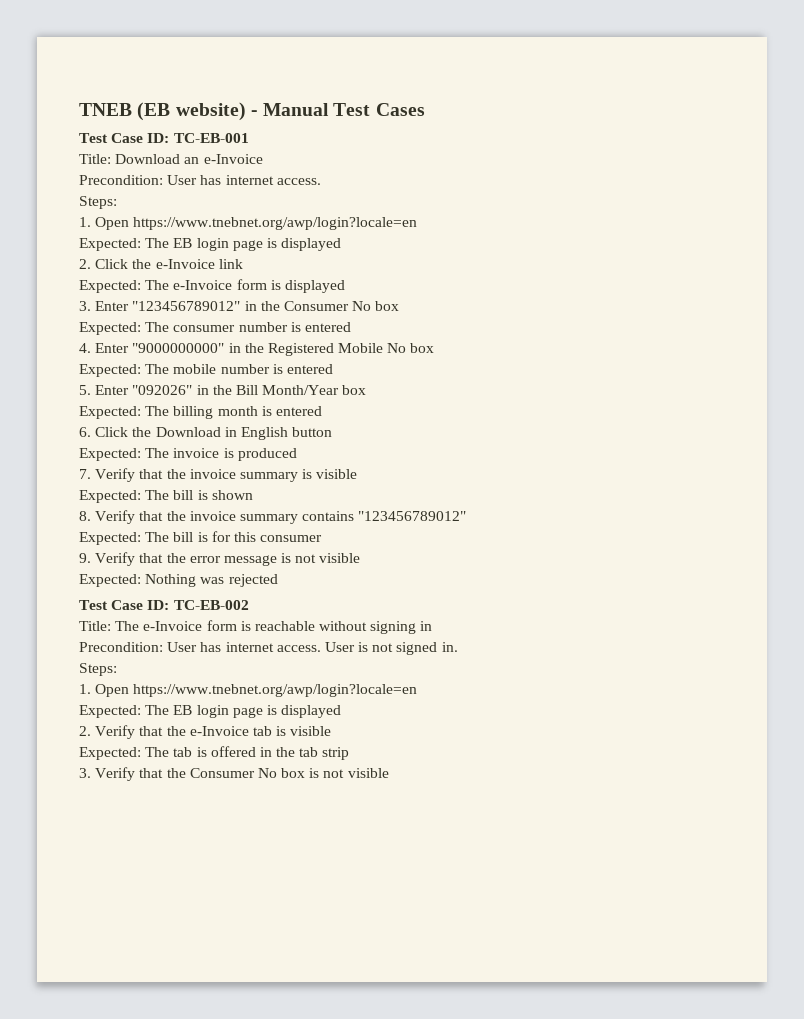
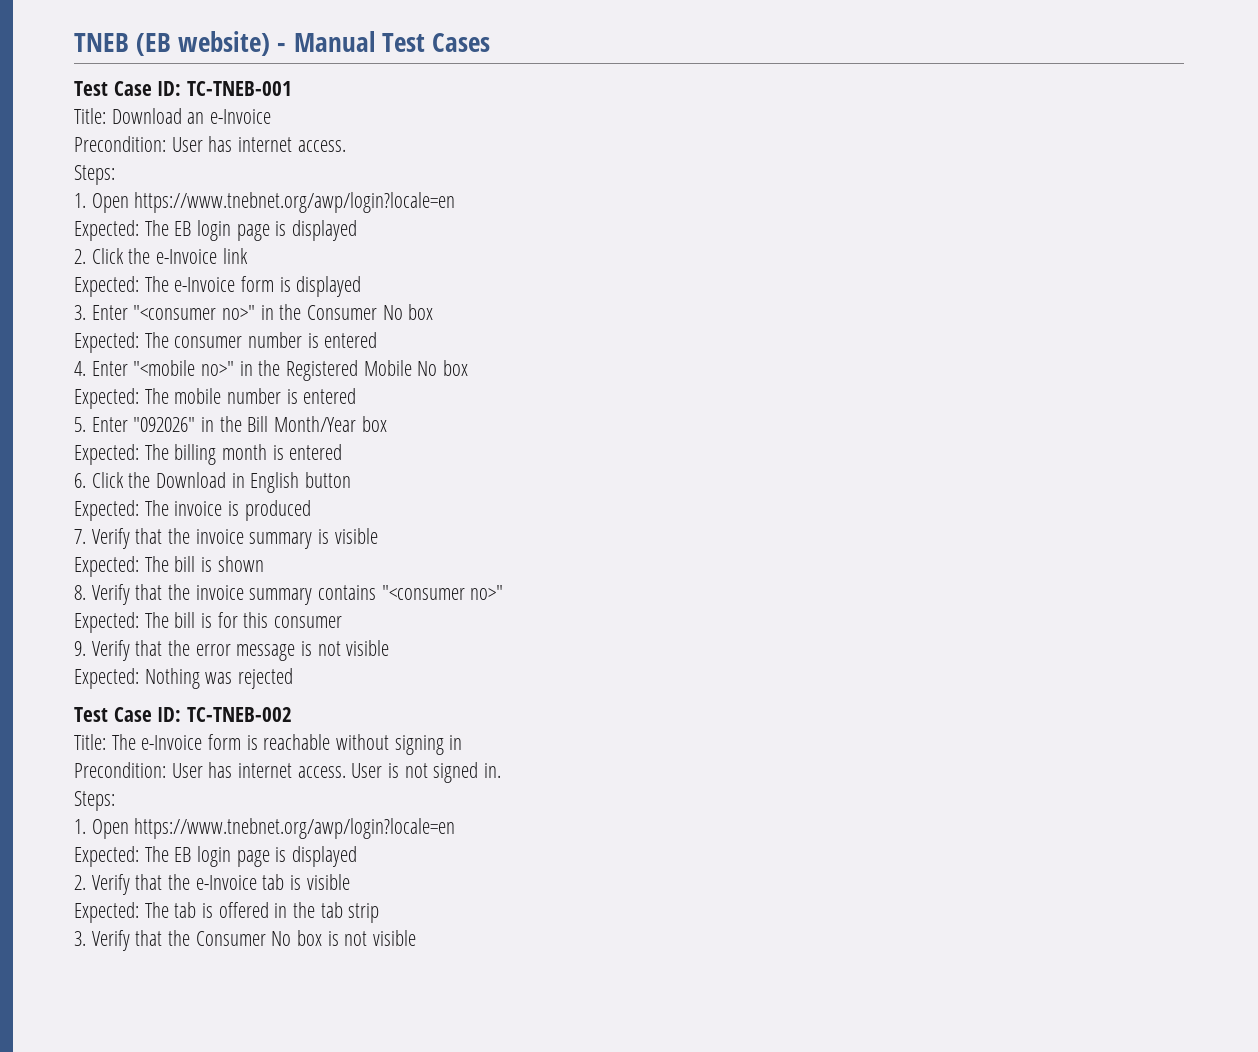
- Test Case ID: TC-EB-001
+ Test Case ID: TC-TNEB-001
- 3. Enter "123456789012" in the Consumer No box
+ 3. Enter "<consumer no>" in the Consumer No box
- 4. Enter "9000000000" in the Registered Mobile No box
+ 4. Enter "<mobile no>" in the Registered Mobile No box
- 8. Verify that the invoice summary contains "123456789012"
+ 8. Verify that the invoice summary contains "<consumer no>"
- Test Case ID: TC-EB-002
+ Test Case ID: TC-TNEB-002

